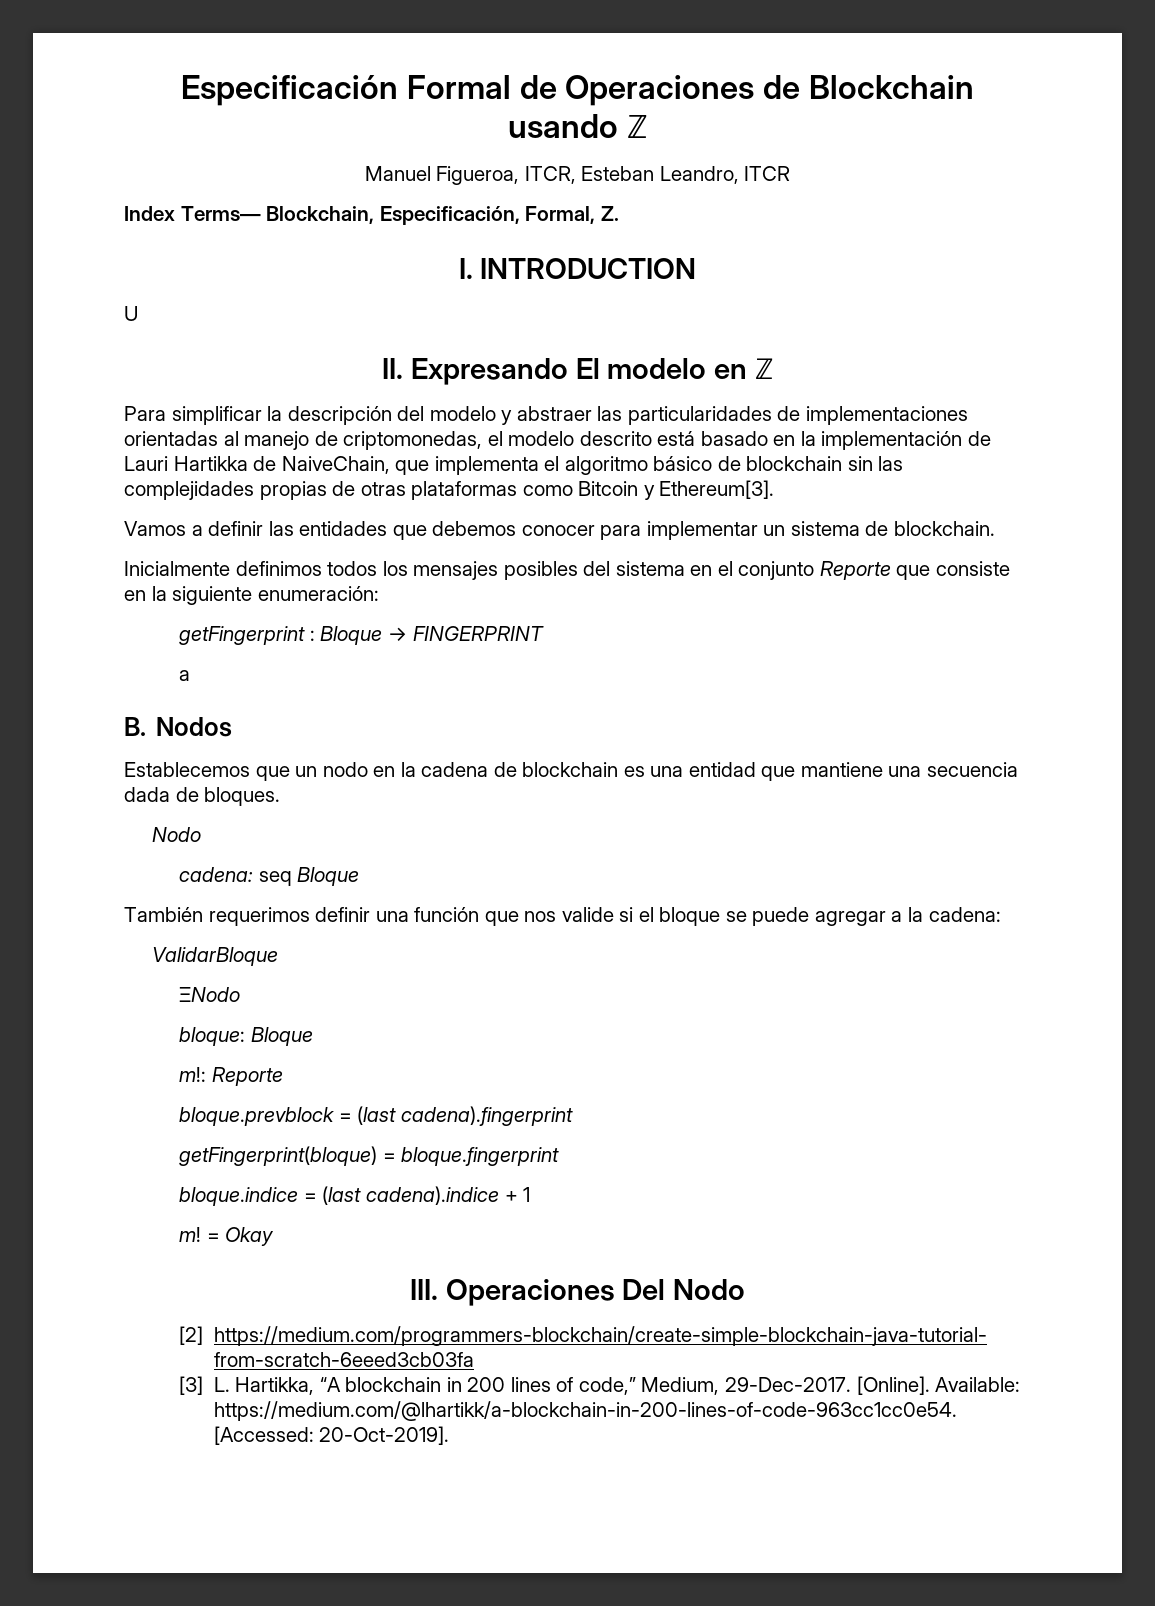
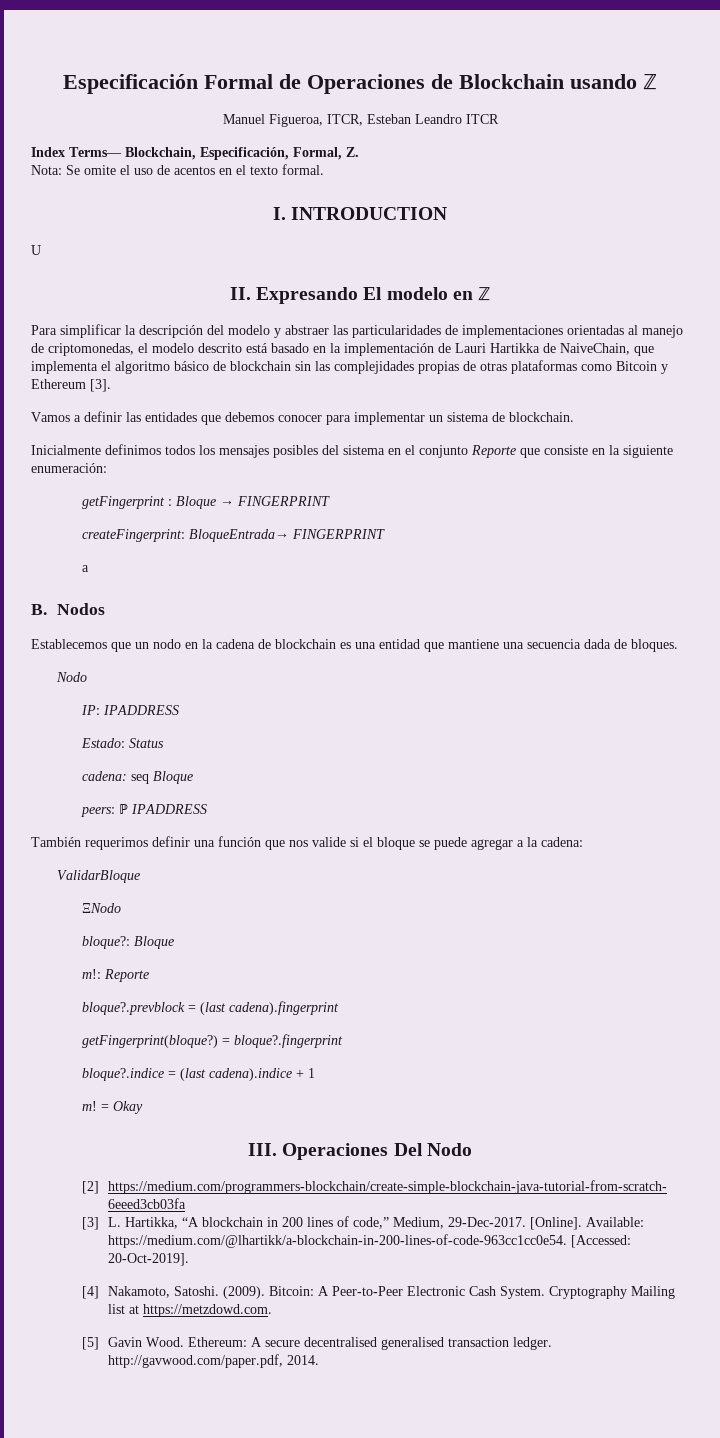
- Manuel Figueroa, ITCR, Esteban Leandro, ITCR
+ Manuel Figueroa, ITCR, Esteban Leandro ITCR
+ Nota: Se omite el uso de acentos en el texto formal.
- Para simplificar la descripción del modelo y abstraer las particularidades de implementaciones orientadas al manejo de criptomonedas, el modelo descrito está basado en la implementación de Lauri Hartikka de NaiveChain, que implementa el algoritmo básico de blockchain sin las complejidades propias de otras plataformas como Bitcoin y Ethereum[3].
+ Para simplificar la descripción del modelo y abstraer las particularidades de implementaciones orientadas al manejo de criptomonedas, el modelo descrito está basado en la implementación de Lauri Hartikka de NaiveChain, que implementa el algoritmo básico de blockchain sin las complejidades propias de otras plataformas como Bitcoin y Ethereum [3].
+ createFingerprint: BloqueEntrada→ FINGERPRINT
+ IP: IPADDRESS
+ Estado: Status
+ peers: ℙ IPADDRESS
- bloque: Bloque
+ bloque?: Bloque
- bloque.prevblock = (last cadena).fingerprint
+ bloque?.prevblock = (last cadena).fingerprint
- getFingerprint(bloque) = bloque.fingerprint
- bloque.indice = (last cadena).indice + 1
+ getFingerprint(bloque?) = bloque?.fingerprint
+ bloque?.indice = (last cadena).indice + 1
+ [4] Nakamoto, Satoshi. (2009). Bitcoin: A Peer-to-Peer Electronic Cash System. Cryptography Mailing list at https://metzdowd.com.
+ [5] Gavin Wood. Ethereum: A secure decentralised generalised transaction ledger. http://gavwood.com/paper.pdf, 2014.

